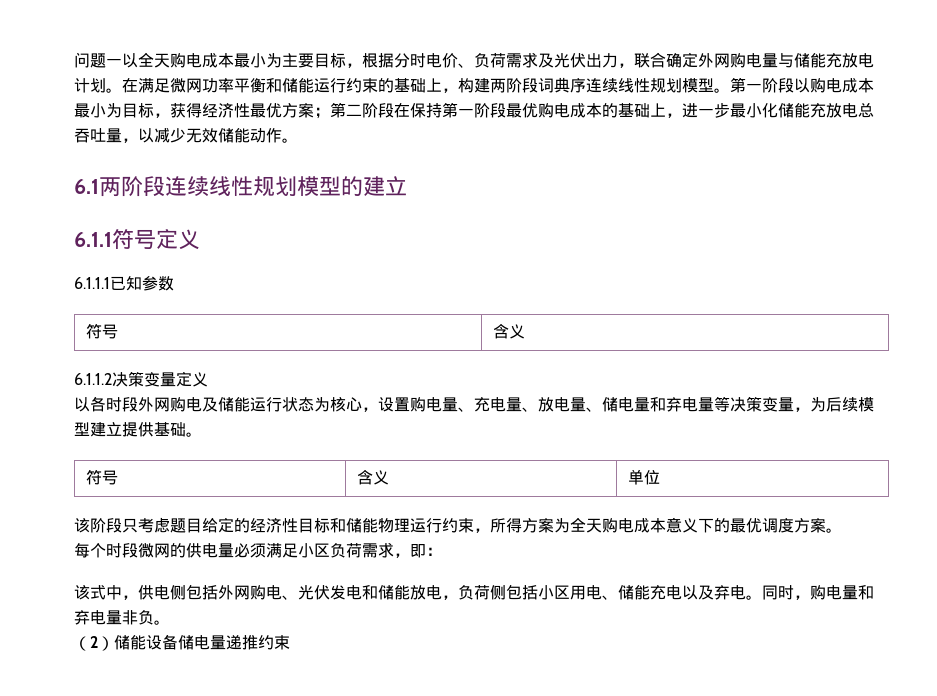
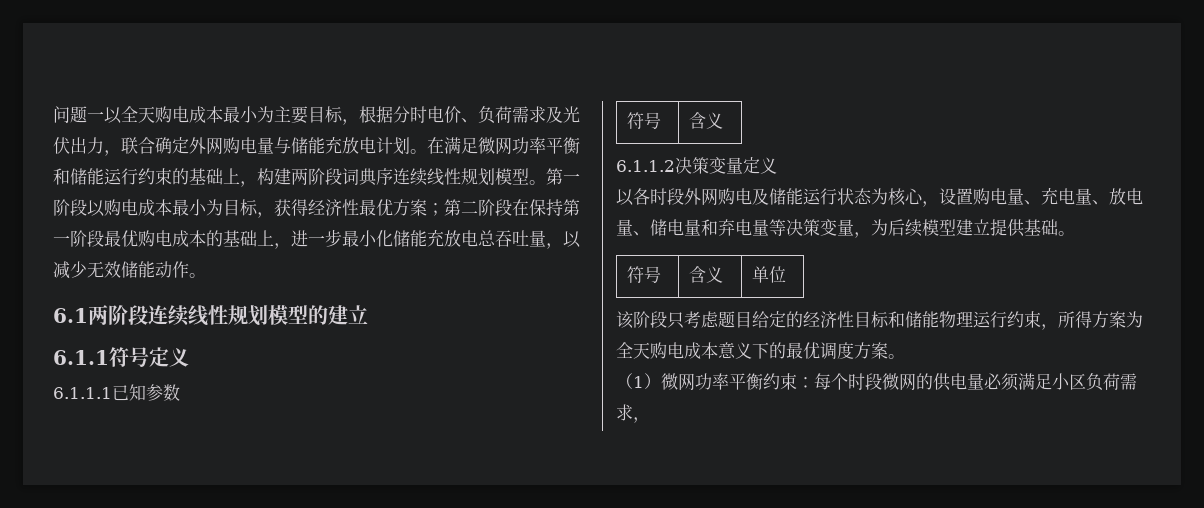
- 每个时段微网的供电量必须满足小区负荷需求，即：
- 该式中，供电侧包括外网购电、光伏发电和储能放电，负荷侧包括小区用电、储能充电以及弃电。同时，购电量和弃电量非负。
- （2）储能设备储电量递推约束
+ （1）微网功率平衡约束：每个时段微网的供电量必须满足小区负荷需求，

